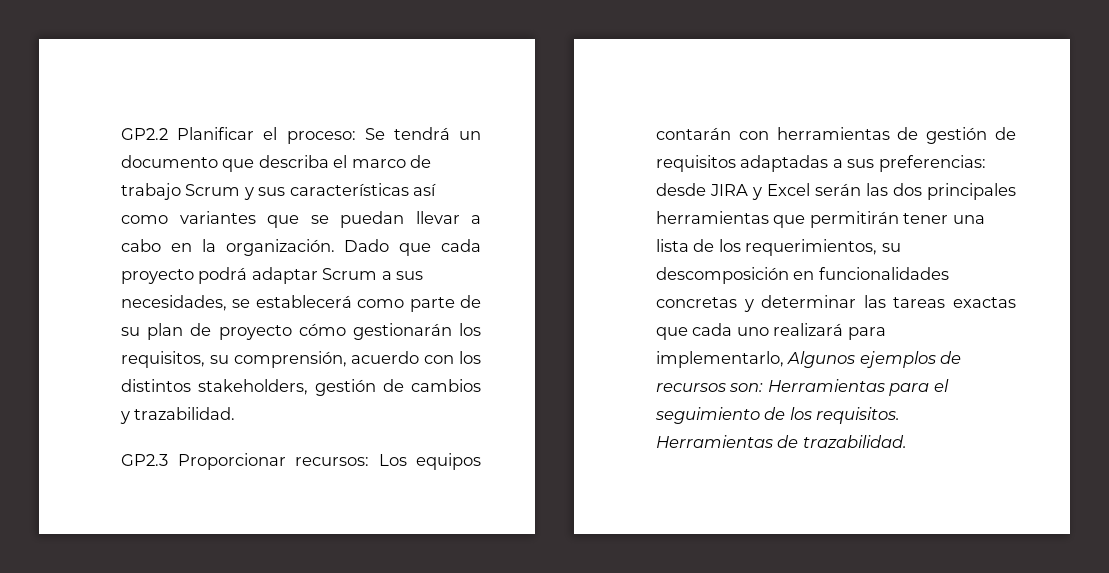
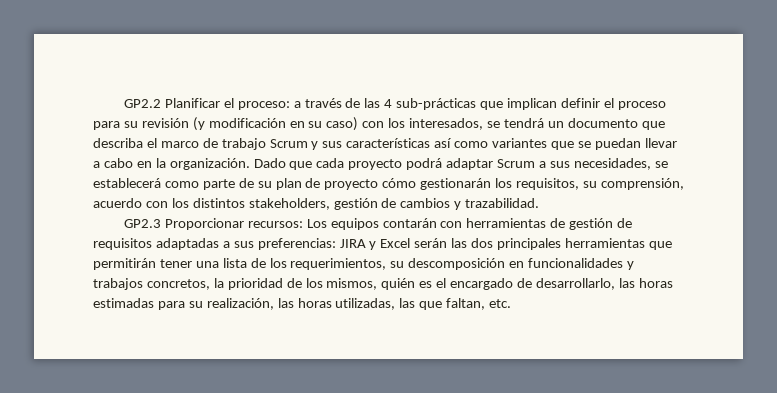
- GP2.2 Planificar el proceso: Se tendrá un documento que describa el marco de trabajo Scrum y sus características así como variantes que se puedan llevar a cabo en la organización.
+ GP2.2 Planificar el proceso: a través de las 4 sub-prácticas que implican definir el proceso para su revisión (y modificación en su caso) con los interesados, se tendrá un documento que describa el marco de trabajo Scrum y sus características así como variantes que se puedan llevar a cabo en la organización.
- GP2.3 Proporcionar recursos: Los equipos contarán con herramientas de gestión de requisitos adaptadas a sus preferencias: desde JIRA y Excel serán las dos principales herramientas que permitirán tener una lista de los requerimientos, su descomposición en funcionalidades concretas y determinar las tareas exactas que cada uno realizará para implementarlo, Algunos ejemplos de recursos son: Herramientas para el seguimiento de los requisitos. Herramientas de trazabilidad.
+ GP2.3 Proporcionar recursos: Los equipos contarán con herramientas de gestión de requisitos adaptadas a sus preferencias: JIRA y Excel serán las dos principales herramientas que permitirán tener una lista de los requerimientos, su descomposición en funcionalidades y trabajos concretos, la prioridad de los mismos, quién es el encargado de desarrollarlo, las horas estimadas para su realización, las horas utilizadas, las que faltan, etc.

